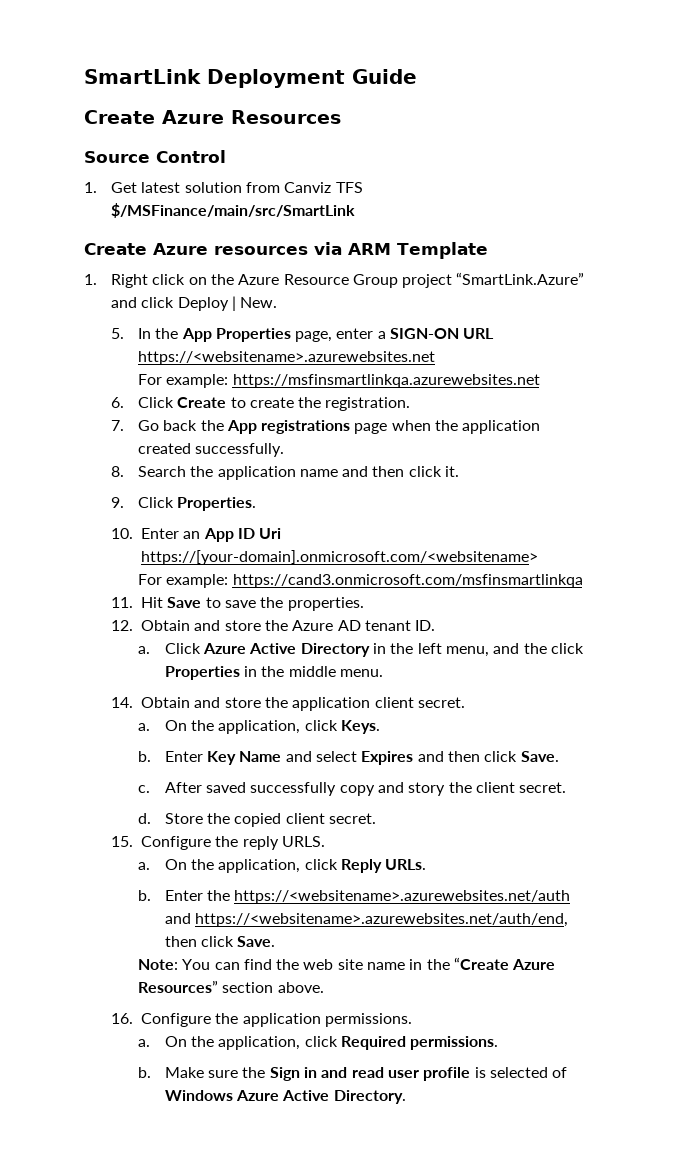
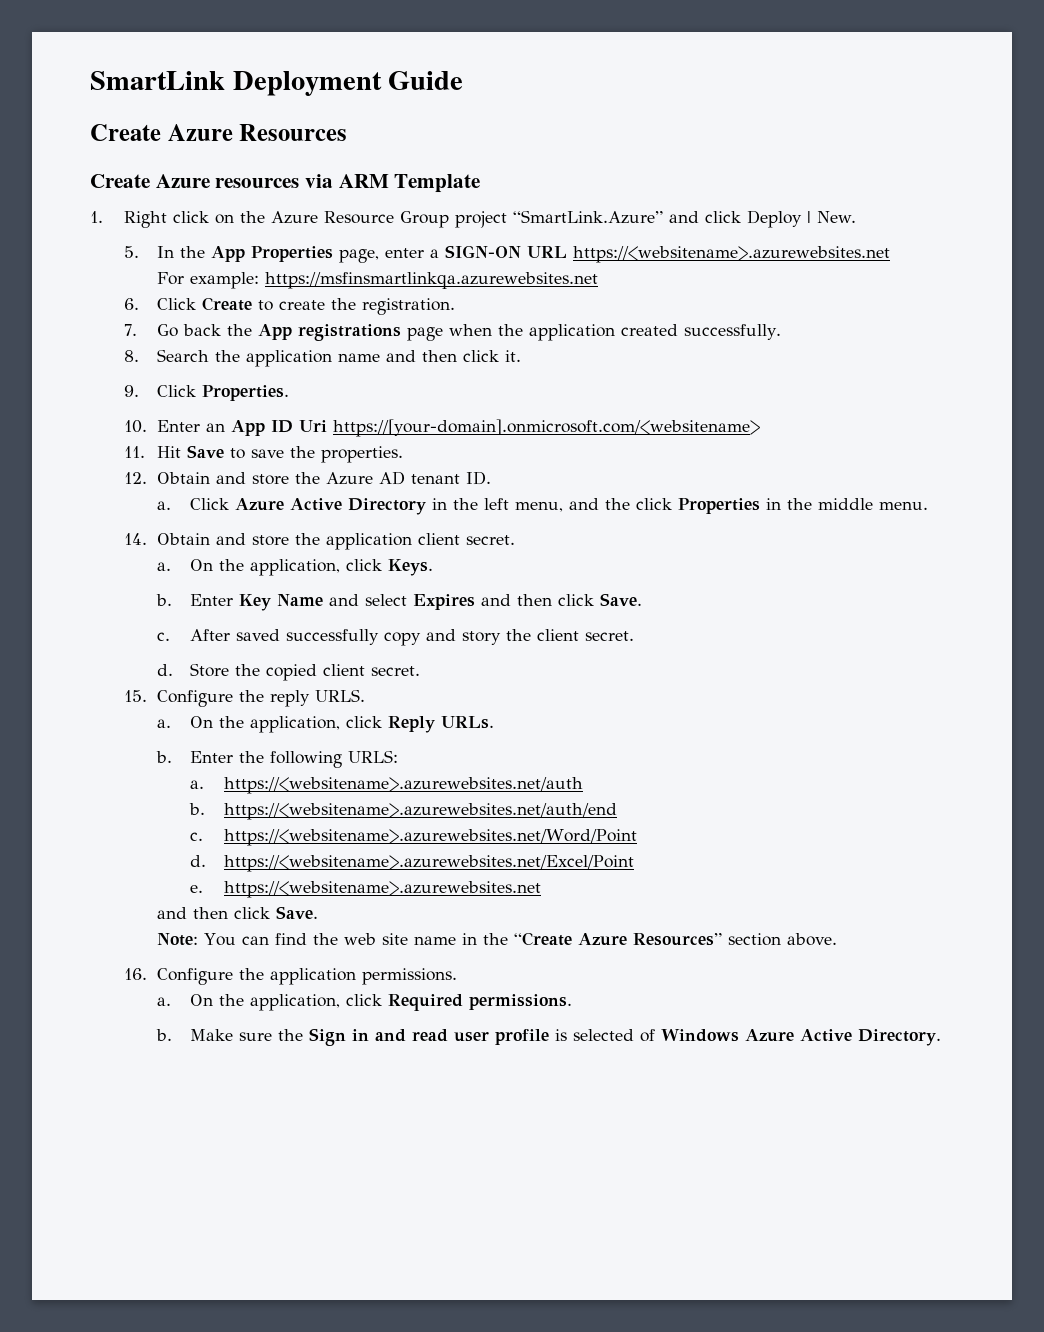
- Source Control
- 1. Get latest solution from Canviz TFS $/MSFinance/main/src/SmartLink
- For example: https://cand3.onmicrosoft.com/msfinsmartlinkqa
- Enter the https://<websitename>.azurewebsites.net/auth and https://<websitename>.azurewebsites.net/auth/end, then click Save.
+ Enter the following URLS:
+ a. https://<websitename>.azurewebsites.net/auth
+ b. https://<websitename>.azurewebsites.net/auth/end
+ c. https://<websitename>.azurewebsites.net/Word/Point
+ d. https://<websitename>.azurewebsites.net/Excel/Point
+ e. https://<websitename>.azurewebsites.net
+ and then click Save.

